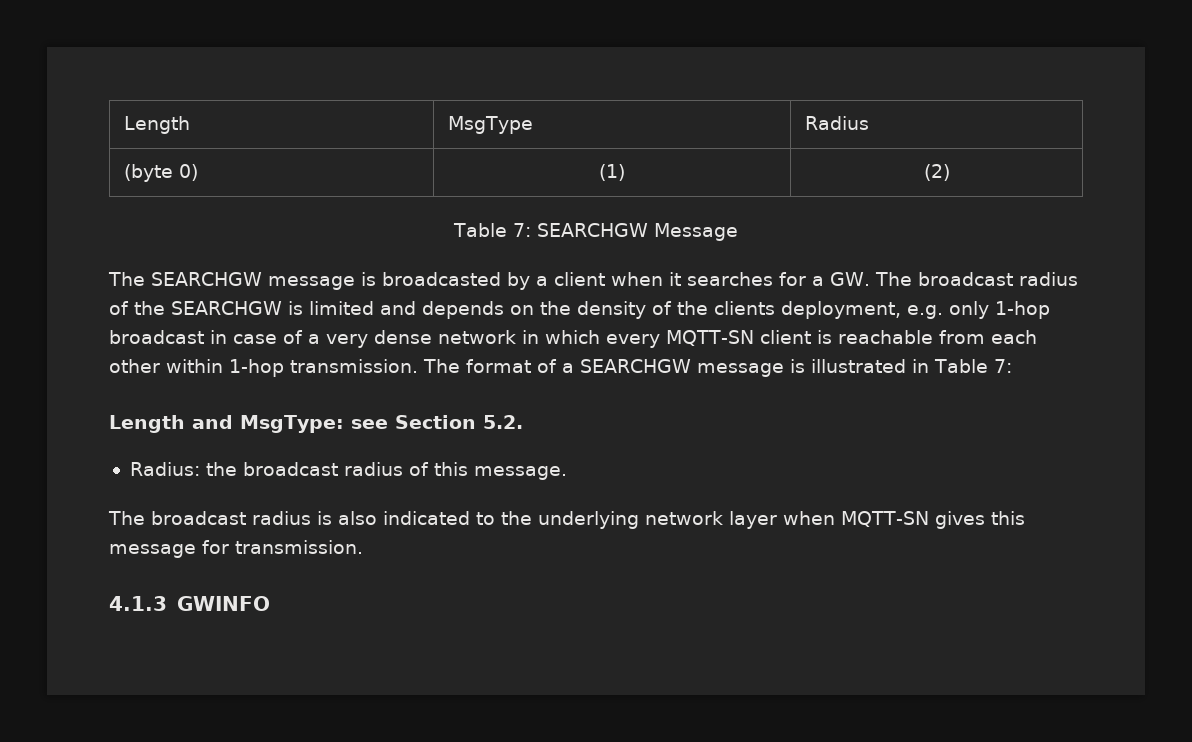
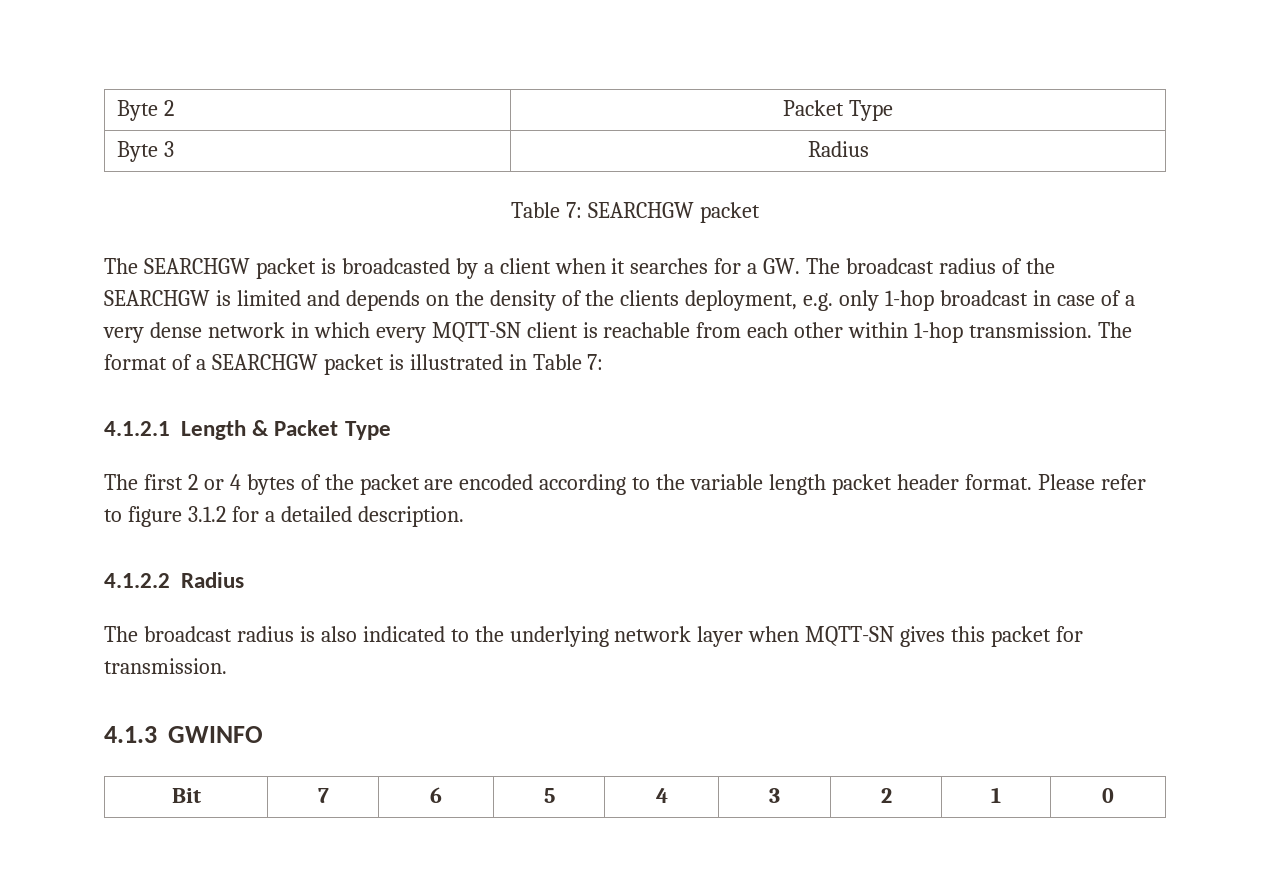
- Length | MsgType | Radius
- (byte 0) | (1) | (2)
+ Byte 2 | Packet Type
+ Byte 3 | Radius
- Table 7: SEARCHGW Message
+ Table 7: SEARCHGW packet
- The SEARCHGW message is broadcasted by a client when it searches for a GW. The broadcast radius of the SEARCHGW is limited and depends on the density of the clients deployment, e.g. only 1-hop broadcast in case of a very dense network in which every MQTT-SN client is reachable from each other within 1-hop transmission.
+ The SEARCHGW packet is broadcasted by a client when it searches for a GW. The broadcast radius of the SEARCHGW is limited and depends on the density of the clients deployment, e.g. only 1-hop broadcast in case of a very dense network in which every MQTT-SN client is reachable from each other within 1-hop transmission.
- The format of a SEARCHGW message is illustrated in Table 7:
+ The format of a SEARCHGW packet is illustrated in Table 7:
- Length and MsgType: see Section 5.2.
- Radius: the broadcast radius of this message.
+ 4.1.2.1 Length & Packet Type
+ The first 2 or 4 bytes of the packet are encoded according to the variable length packet header format. Please refer to figure 3.1.2 for a detailed description.
+ 4.1.2.2 Radius
- The broadcast radius is also indicated to the underlying network layer when MQTT-SN gives this message for transmission.
+ The broadcast radius is also indicated to the underlying network layer when MQTT-SN gives this packet for transmission.
+ Bit | 7 | 6 | 5 | 4 | 3 | 2 | 1 | 0

